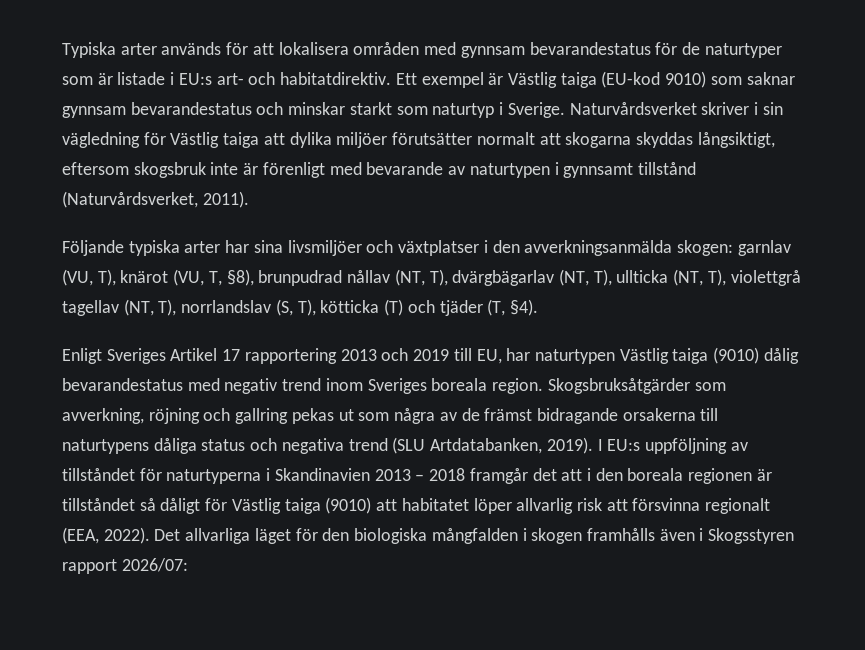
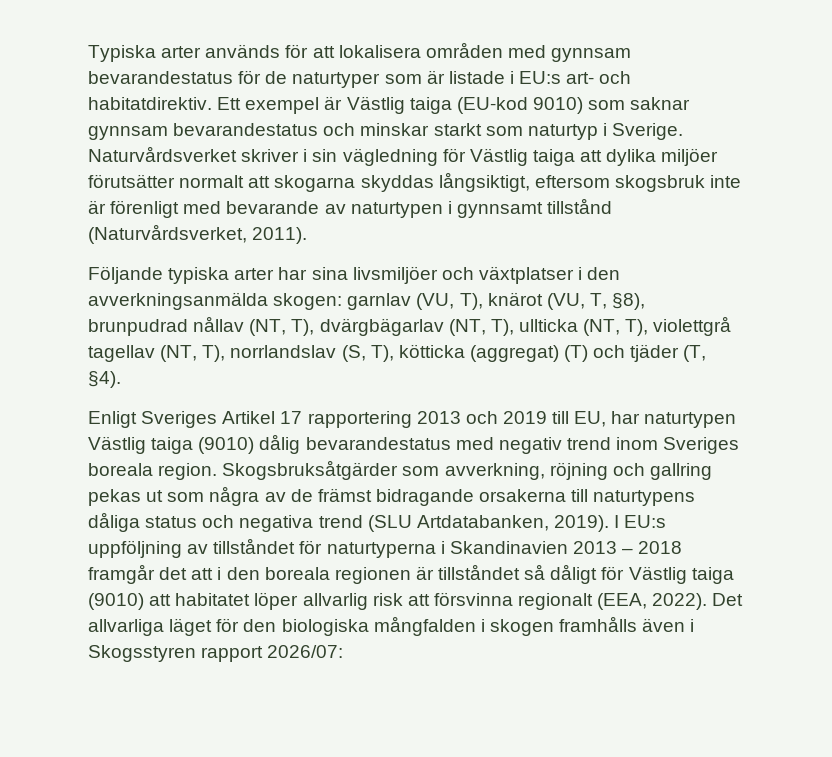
- Följande typiska arter har sina livsmiljöer och växtplatser i den avverkningsanmälda skogen: garnlav (VU, T), knärot (VU, T, §8), brunpudrad nållav (NT, T), dvärgbägarlav (NT, T), ullticka (NT, T), violettgrå tagellav (NT, T), norrlandslav (S, T), kötticka (T) och tjäder (T, §4).
+ Följande typiska arter har sina livsmiljöer och växtplatser i den avverkningsanmälda skogen: garnlav (VU, T), knärot (VU, T, §8), brunpudrad nållav (NT, T), dvärgbägarlav (NT, T), ullticka (NT, T), violettgrå tagellav (NT, T), norrlandslav (S, T), kötticka (aggregat) (T) och tjäder (T, §4).

